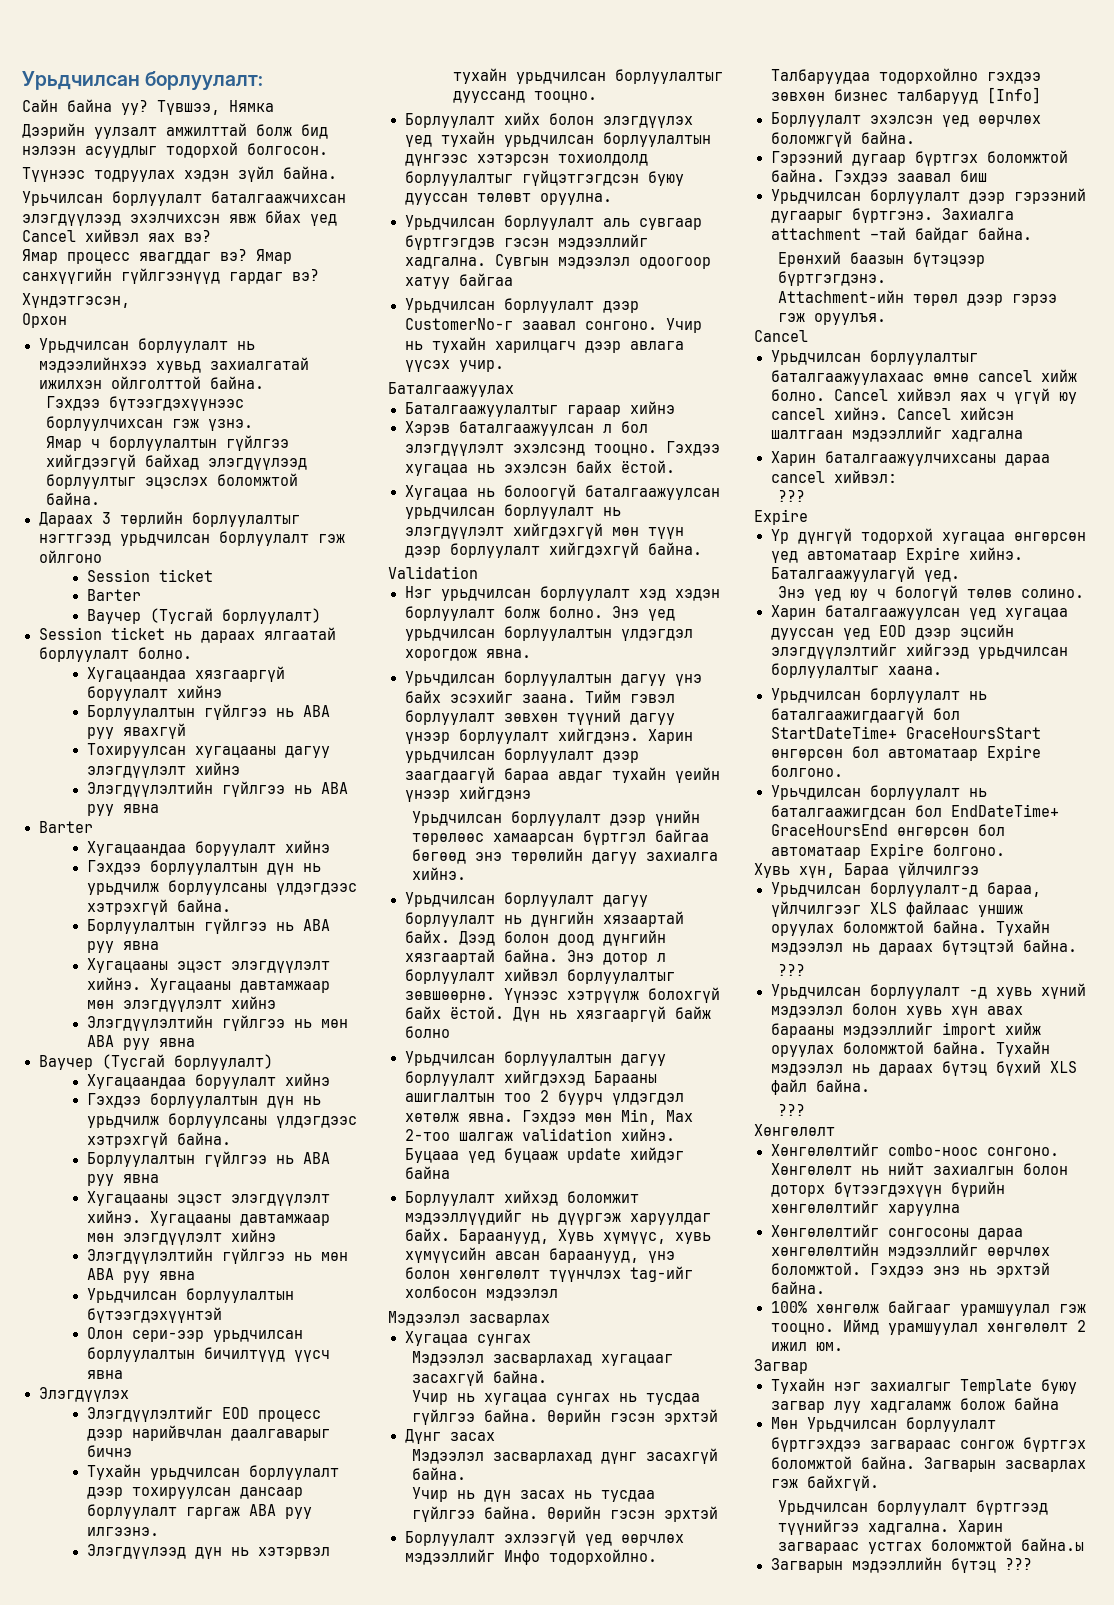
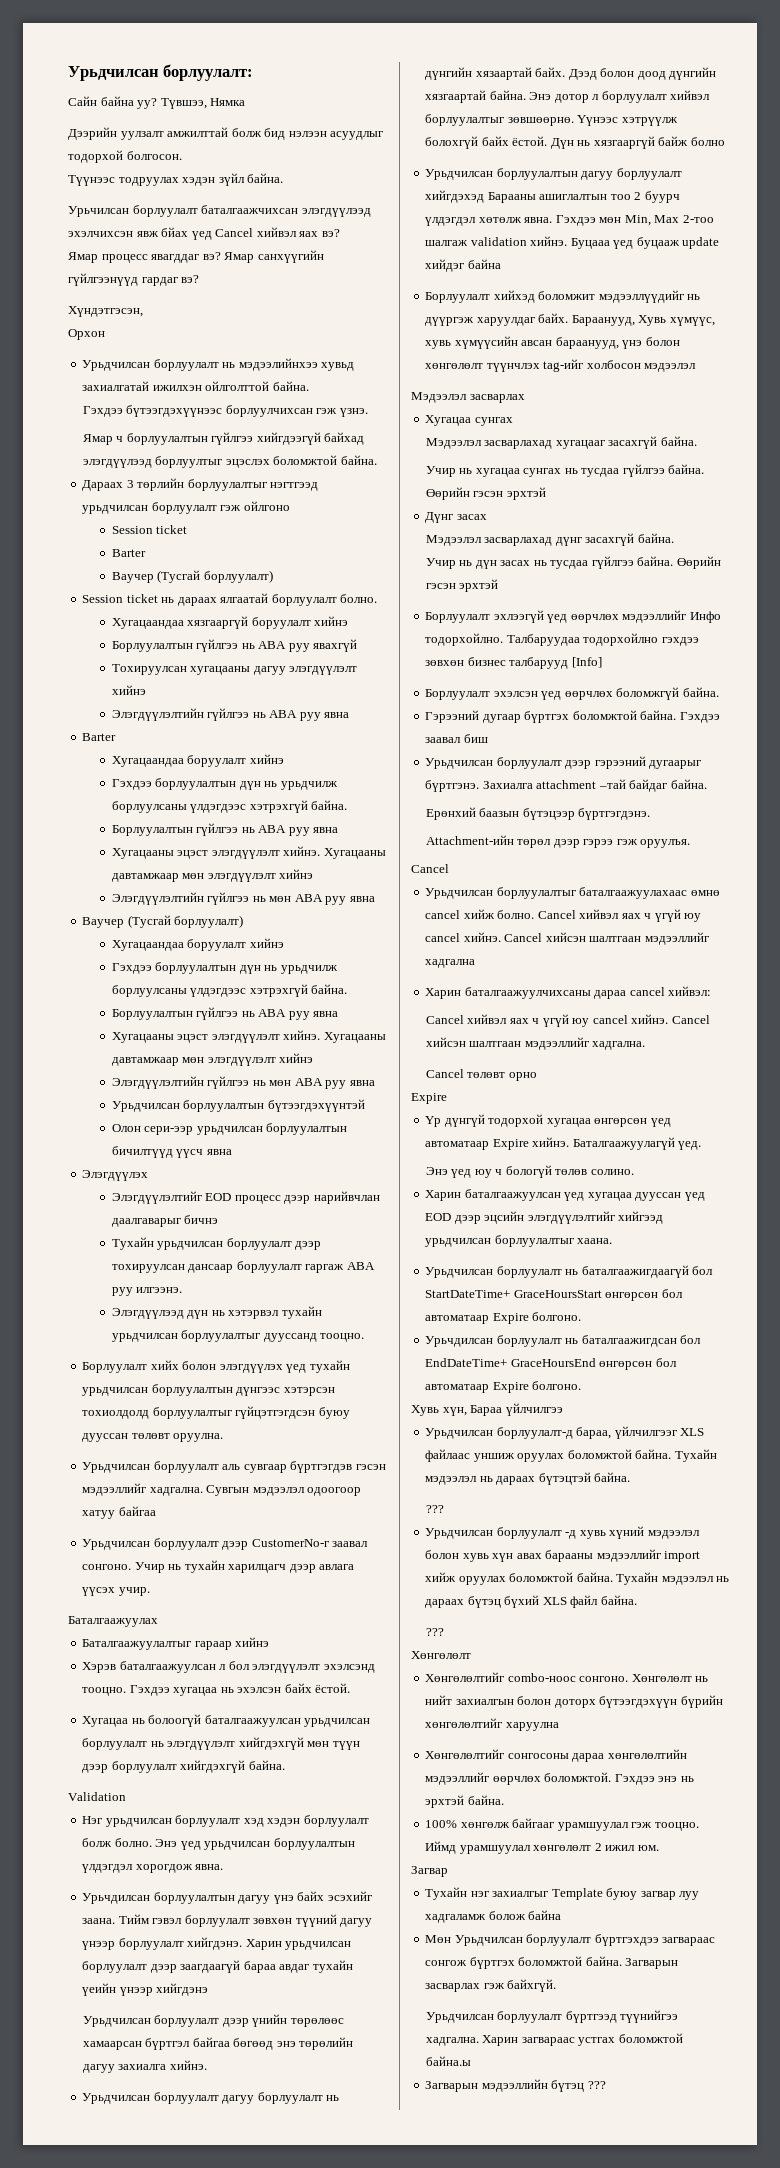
  Харин баталгаажуулчихсаны дараа cancel хийвэл:
- ???
+ Cancel хийвэл яах ч үгүй юу cancel хийнэ. Cancel хийсэн шалтгаан мэдээллийг хадгална.
+ Cancel төлөвт орно

